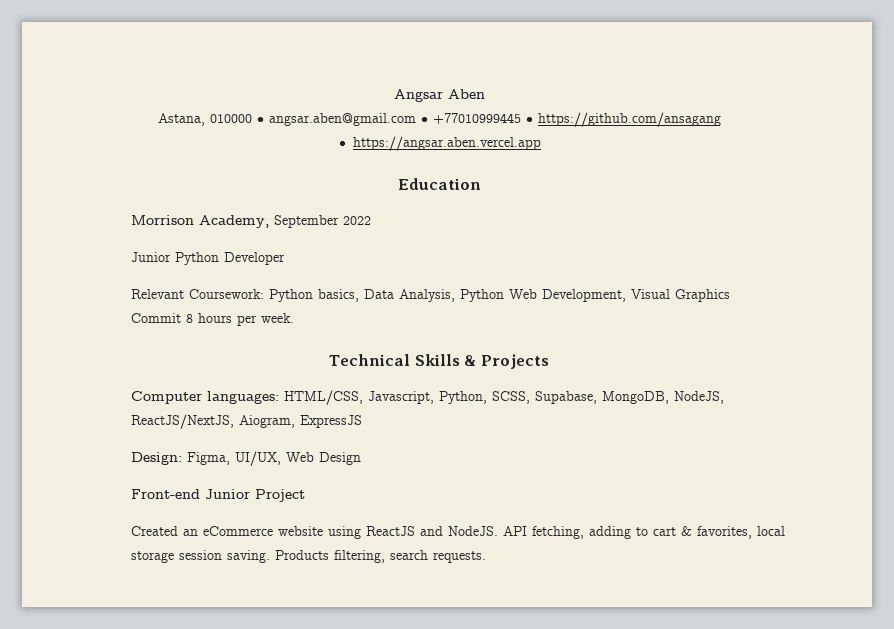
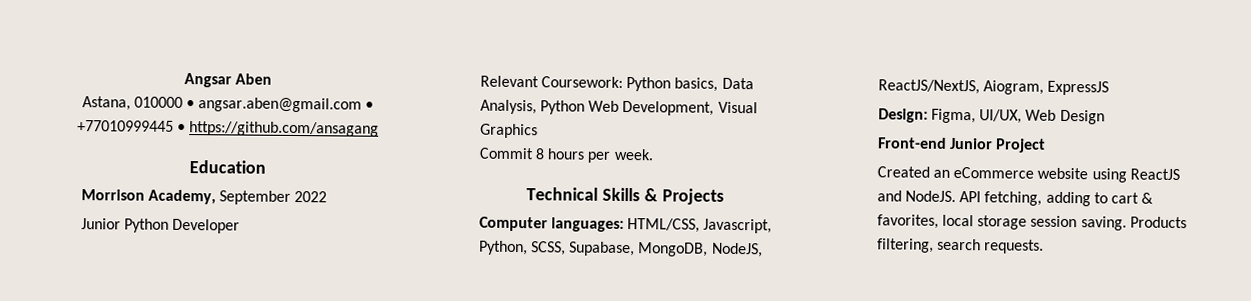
- https://angsar.aben.vercel.app

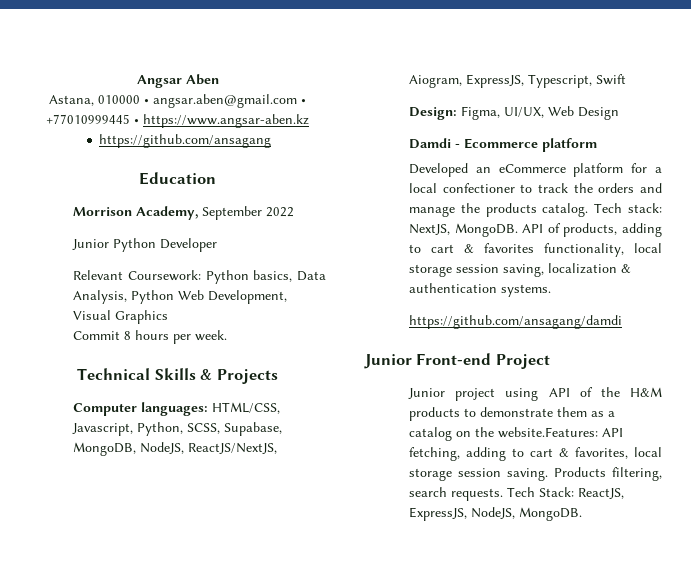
- Astana, 010000 • angsar.aben@gmail.com • +77010999445 • https://github.com/ansagang
+ Astana, 010000 • angsar.aben@gmail.com • +77010999445 • https://www.angsar-aben.kz
+ https://github.com/ansagang
- Computer languages: HTML/CSS, Javascript, Python, SCSS, Supabase, MongoDB, NodeJS, ReactJS/NextJS, Aiogram, ExpressJS
+ Computer languages: HTML/CSS, Javascript, Python, SCSS, Supabase, MongoDB, NodeJS, ReactJS/NextJS, Aiogram, ExpressJS, Typescript, Swift
- Front-end Junior Project
- Created an eCommerce website using ReactJS and NodeJS. API fetching, adding to cart & favorites, local storage session saving.
+ Damdi - Ecommerce platform
+ Developed an eCommerce platform for a local confectioner to track the orders and manage the products catalog. Tech stack: NextJS, MongoDB. API of products, adding to cart & favorites functionality, local storage session saving, localization & authentication systems.
+ https://github.com/ansagang/damdi
+ Junior Front-end Project
+ Junior project using API of the H&M products to demonstrate them as a catalog on the website.Features: API fetching, adding to cart & favorites, local storage session saving.
+ Tech Stack: ReactJS, ExpressJS, NodeJS, MongoDB.

